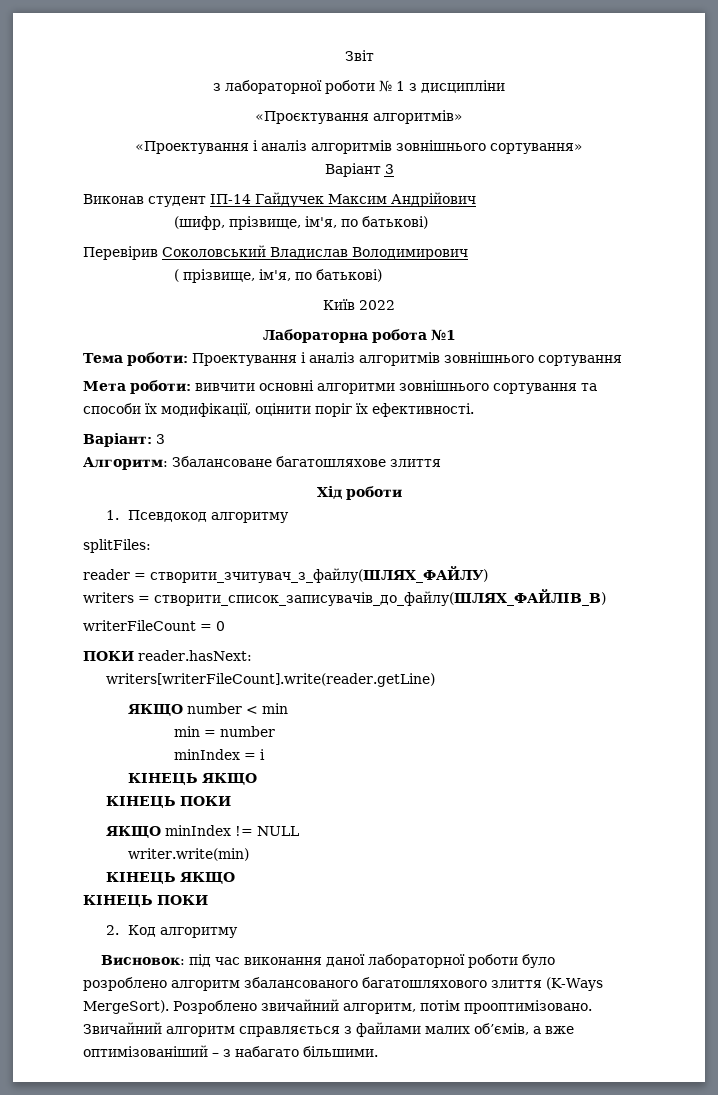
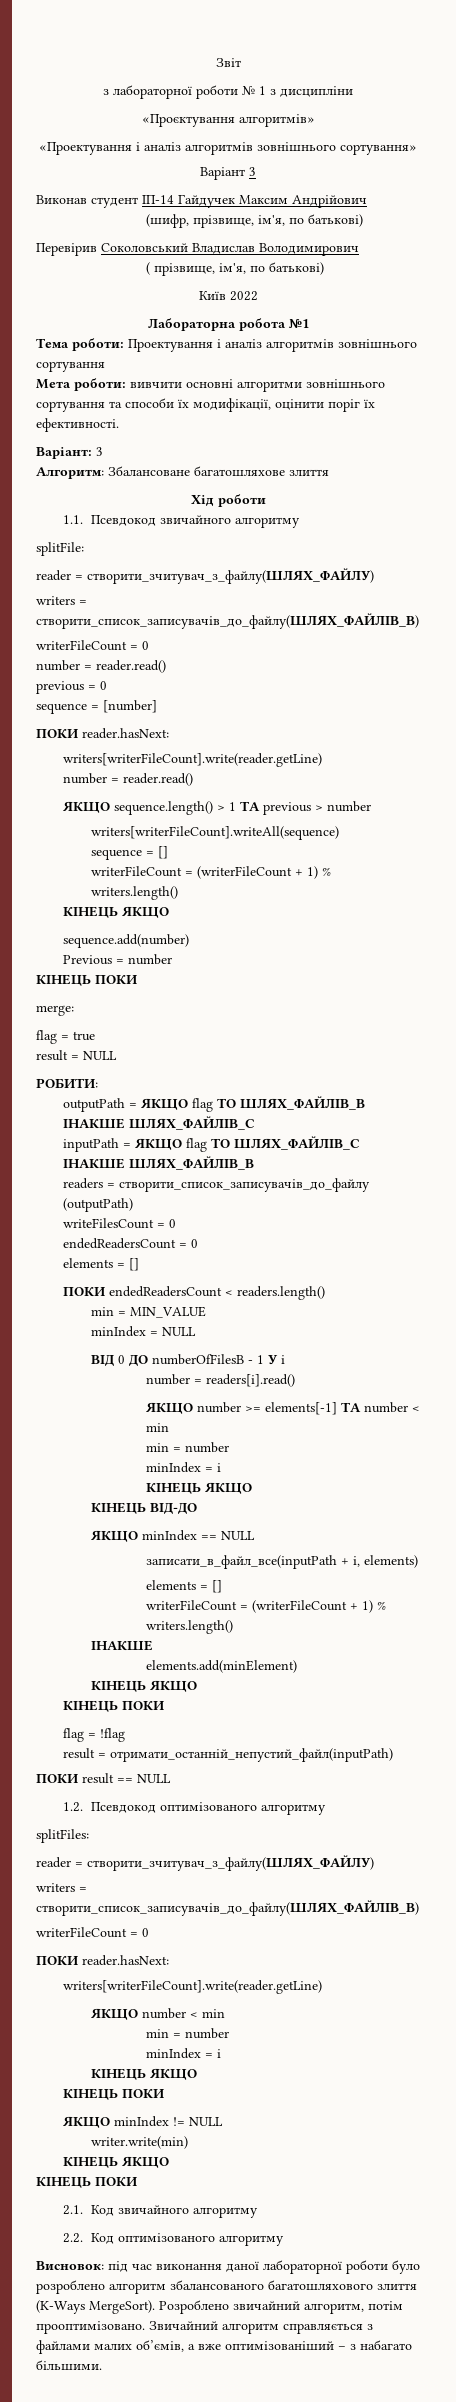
- 1. Псевдокод алгоритму
+ 1.1. Псевдокод звичайного алгоритму
+ splitFile:
+ reader = створити_зчитувач_з_файлу(ШЛЯХ_ФАЙЛУ)
+ writers = створити_список_записувачів_до_файлу(ШЛЯХ_ФАЙЛІВ_В)
+ writerFileCount = 0
+ number = reader.read()
+ previous = 0
+ sequence = [number]
+ ПОКИ reader.hasNext:
+ writers[writerFileCount].write(reader.getLine)
+ number = reader.read()
+ ЯКЩО sequence.length() > 1 ТА previous > number
+ writers[writerFileCount].writeAll(sequence)
+ sequence = []
+ writerFileCount = (writerFileCount + 1) % writers.length()
+ КІНЕЦЬ ЯКЩО
+ sequence.add(number)
+ Previous = number
+ КІНЕЦЬ ПОКИ
+ merge:
+ flag = true
+ result = NULL
+ РОБИТИ:
+ outputPath = ЯКЩО flag ТО ШЛЯХ_ФАЙЛІВ_В ІНАКШЕ ШЛЯХ_ФАЙЛІВ_С
+ inputPath = ЯКЩО flag ТО ШЛЯХ_ФАЙЛІВ_С ІНАКШЕ ШЛЯХ_ФАЙЛІВ_В
+ readers = створити_список_записувачів_до_файлу (outputPath)
+ writeFilesCount = 0
+ endedReadersCount = 0
+ elements = []
+ ПОКИ endedReadersCount < readers.length()
+ min = MIN_VALUE
+ minIndex = NULL
+ ВІД 0 ДО numberOfFilesB - 1 У i
+ number = readers[i].read()
+ ЯКЩО number >= elements[-1] ТА number < min
+ min = number
+ minIndex = i
+ КІНЕЦЬ ЯКЩО
+ КІНЕЦЬ ВІД-ДО
+ ЯКЩО minIndex == NULL
+ записати_в_файл_все(inputPath + і, elements)
+ elements = []
+ writerFileCount = (writerFileCount + 1) % writers.length()
+ ІНАКШЕ
+ elements.add(minElement)
+ КІНЕЦЬ ЯКЩО
+ КІНЕЦЬ ПОКИ
+ flag = !flag
+ result = отримати_останній_непустий_файл(inputPath)
+ ПОКИ result == NULL
+ 1.2. Псевдокод оптимізованого алгоритму
- 2. Код алгоритму
+ 2.1. Код звичайного алгоритму
+ 2.2. Код оптимізованого алгоритму

